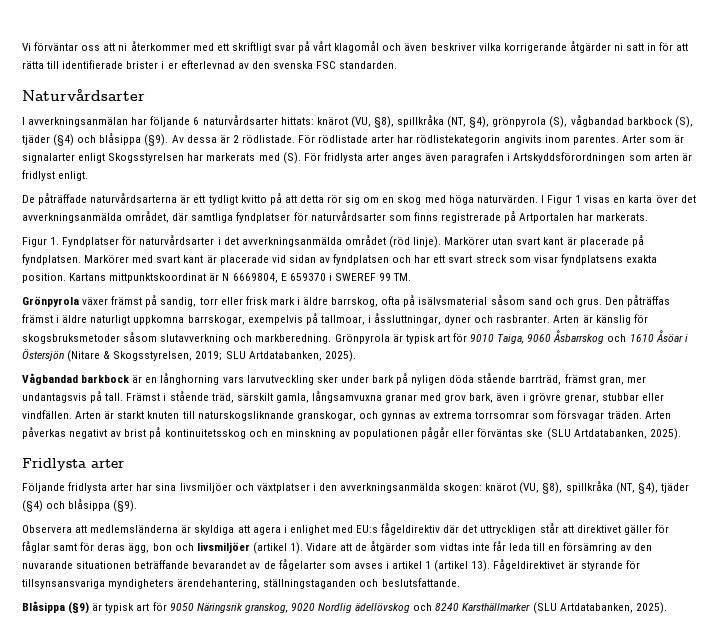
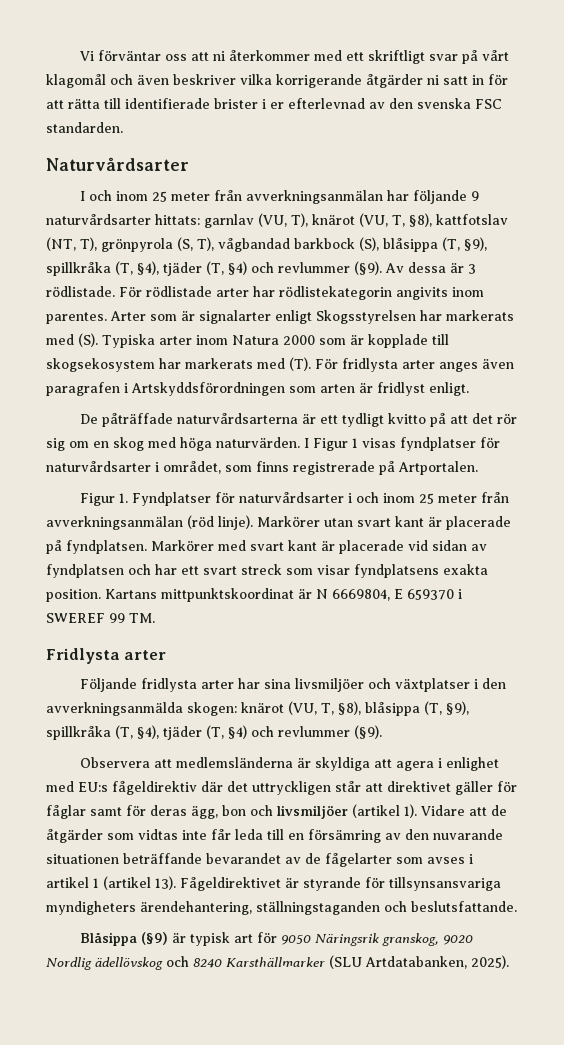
- I avverkningsanmälan har följande 6 naturvårdsarter hittats: knärot (VU, §8), spillkråka (NT, §4), grönpyrola (S), vågbandad barkbock (S), tjäder (§4) och blåsippa (§9).
+ I och inom 25 meter från avverkningsanmälan har följande 9 naturvårdsarter hittats: garnlav (VU, T), knärot (VU, T, §8), kattfotslav (NT, T), grönpyrola (S, T), vågbandad barkbock (S), blåsippa (T, §9), spillkråka (T, §4), tjäder (T, §4) och revlummer (§9).
- Av dessa är 2 rödlistade.
+ Av dessa är 3 rödlistade.
- Arter som är signalarter enligt Skogsstyrelsen har markerats med (S). För fridlysta arter anges även paragrafen i Artskyddsförordningen som arten är fridlyst enligt.
+ Arter som är signalarter enligt Skogsstyrelsen har markerats med (S). Typiska arter inom Natura 2000 som är kopplade till skogsekosystem har markerats med (T). För fridlysta arter anges även paragrafen i Artskyddsförordningen som arten är fridlyst enligt.
- De påträffade naturvårdsarterna är ett tydligt kvitto på att detta rör sig om en skog med höga naturvärden.
+ De påträffade naturvårdsarterna är ett tydligt kvitto på att det rör sig om en skog med höga naturvärden.
- I Figur 1 visas en karta över det avverkningsanmälda området, där samtliga fyndplatser för naturvårdsarter som finns registrerade på Artportalen har markerats.
+ I Figur 1 visas fyndplatser för naturvårdsarter i området, som finns registrerade på Artportalen.
- Figur 1. Fyndplatser för naturvårdsarter i det avverkningsanmälda området (röd linje).
+ Figur 1. Fyndplatser för naturvårdsarter i och inom 25 meter från avverkningsanmälan (röd linje).
- Grönpyrola växer främst på sandig, torr eller frisk mark i äldre barrskog, ofta på isälvsmaterial såsom sand och grus. Den påträffas främst i äldre naturligt uppkomna barrskogar, exempelvis på tallmoar, i åssluttningar, dyner och rasbranter. Arten är känslig för skogsbruksmetoder såsom slutavverkning och markberedning. Grönpyrola är typisk art för 9010 Taiga, 9060 Åsbarrskog och 1610 Åsöar i Östersjön (Nitare & Skogsstyrelsen, 2019; SLU Artdatabanken, 2025).
- Vågbandad barkbock är en långhorning vars larvutveckling sker under bark på nyligen döda stående barrträd, främst gran, mer undantagsvis på tall. Främst i stående träd, särskilt gamla, långsamvuxna granar med grov bark, även i grövre grenar, stubbar eller vindfällen. Arten är starkt knuten till naturskogsliknande granskogar, och gynnas av extrema torrsomrar som försvagar träden. Arten påverkas negativt av brist på kontinuitetsskog och en minskning av populationen pågår eller förväntas ske (SLU Artdatabanken, 2025).
- Följande fridlysta arter har sina livsmiljöer och växtplatser i den avverkningsanmälda skogen: knärot (VU, §8), spillkråka (NT, §4), tjäder (§4) och blåsippa (§9).
+ Följande fridlysta arter har sina livsmiljöer och växtplatser i den avverkningsanmälda skogen: knärot (VU, T, §8), blåsippa (T, §9), spillkråka (T, §4), tjäder (T, §4) och revlummer (§9).

